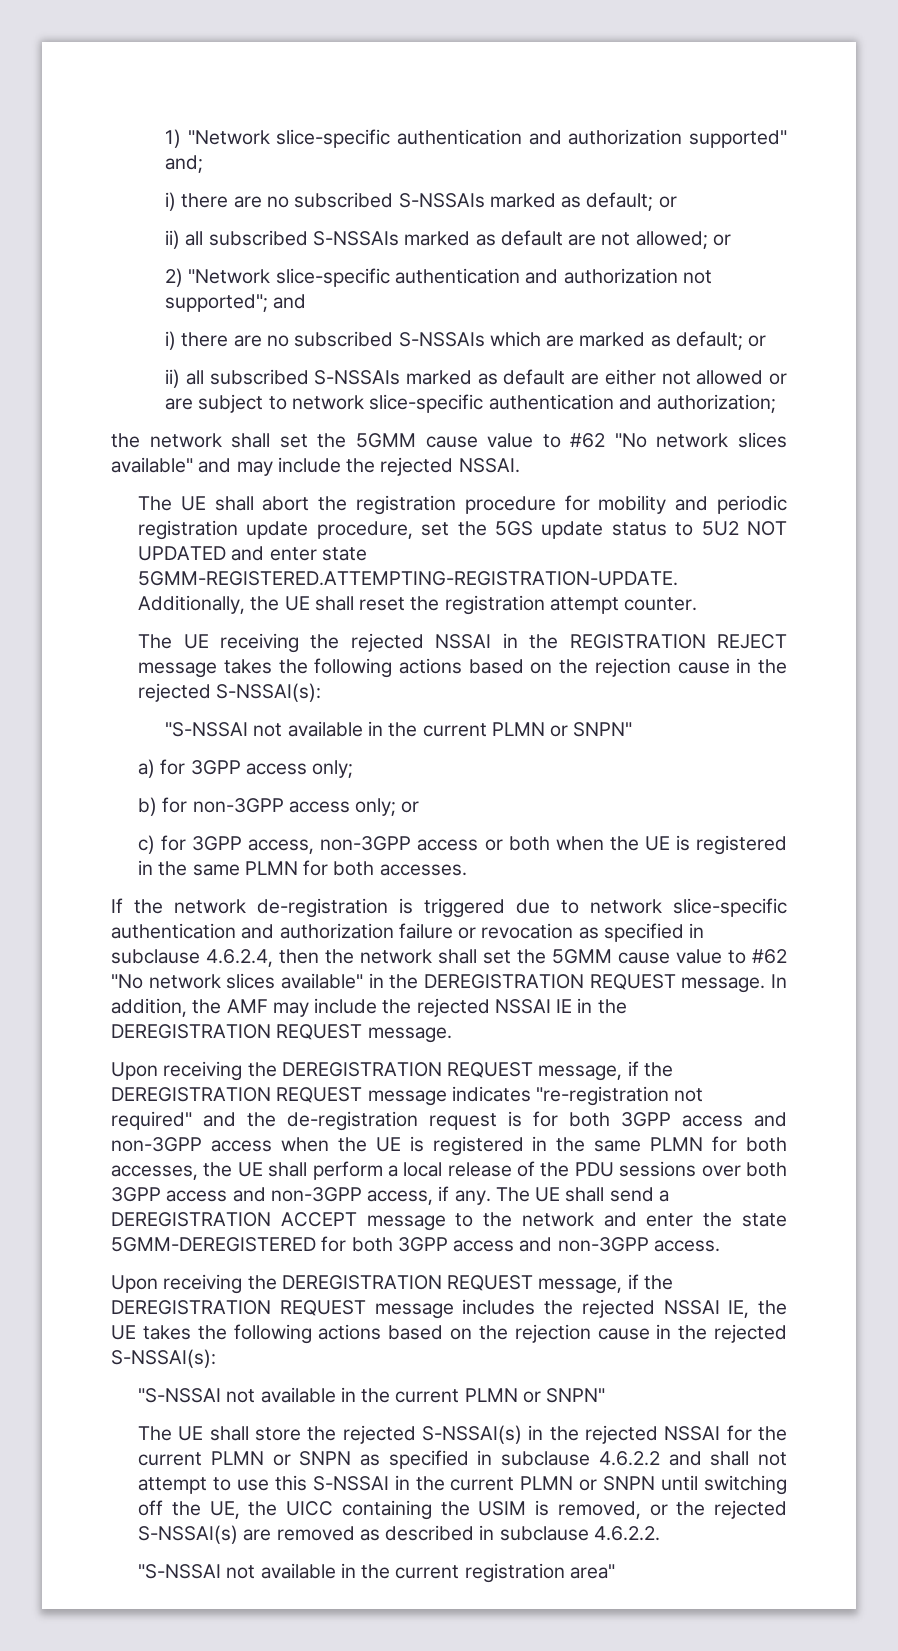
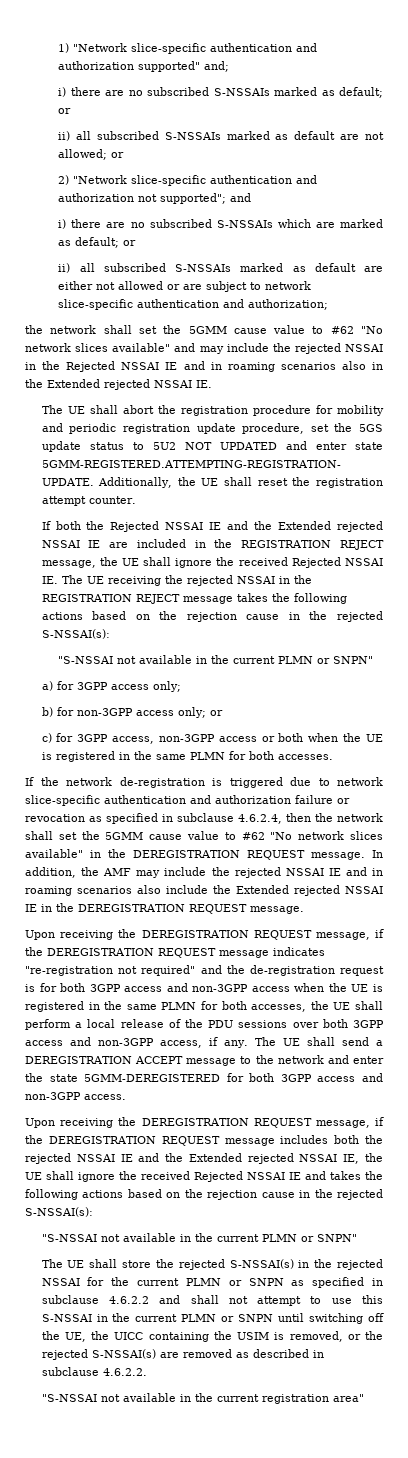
- the network shall set the 5GMM cause value to #62 "No network slices available" and may include the rejected NSSAI.
+ the network shall set the 5GMM cause value to #62 "No network slices available" and may include the rejected NSSAI in the Rejected NSSAI IE and in roaming scenarios also in the Extended rejected NSSAI IE.
- The UE receiving the rejected NSSAI in the REGISTRATION REJECT message takes the following actions based on the rejection cause in the rejected S-NSSAI(s):
+ If both the Rejected NSSAI IE and the Extended rejected NSSAI IE are included in the REGISTRATION REJECT message, the UE shall ignore the received Rejected NSSAI IE. The UE receiving the rejected NSSAI in the REGISTRATION REJECT message takes the following actions based on the rejection cause in the rejected S-NSSAI(s):
- In addition, the AMF may include the rejected NSSAI IE in the DEREGISTRATION REQUEST message.
+ In addition, the AMF may include the rejected NSSAI IE and in roaming scenarios also include the Extended rejected NSSAI IE in the DEREGISTRATION REQUEST message.
- Upon receiving the DEREGISTRATION REQUEST message, if the DEREGISTRATION REQUEST message includes the rejected NSSAI IE, the UE takes the following actions based on the rejection cause in the rejected S-NSSAI(s):
+ Upon receiving the DEREGISTRATION REQUEST message, if the DEREGISTRATION REQUEST message includes both the rejected NSSAI IE and the Extended rejected NSSAI IE, the UE shall ignore the received Rejected NSSAI IE and takes the following actions based on the rejection cause in the rejected S-NSSAI(s):

